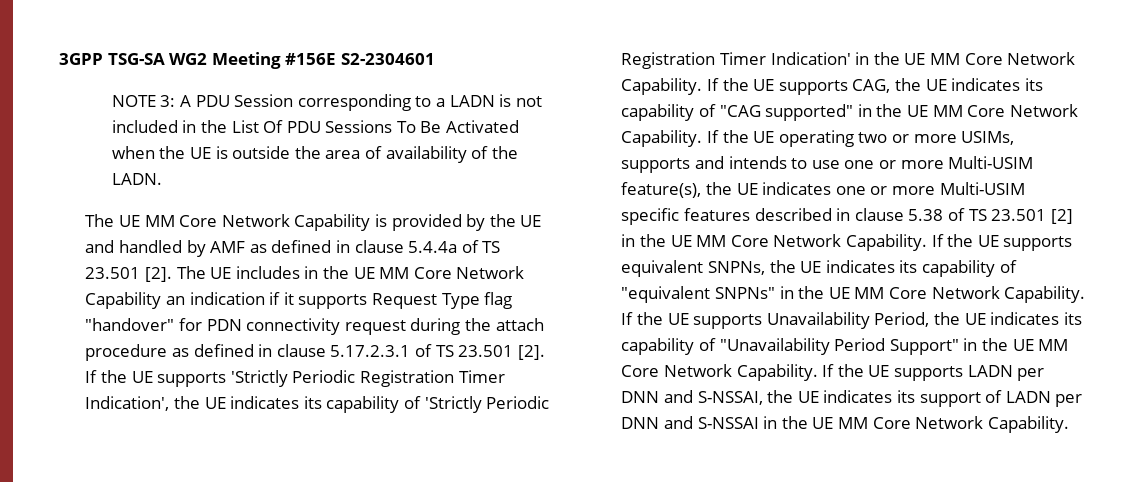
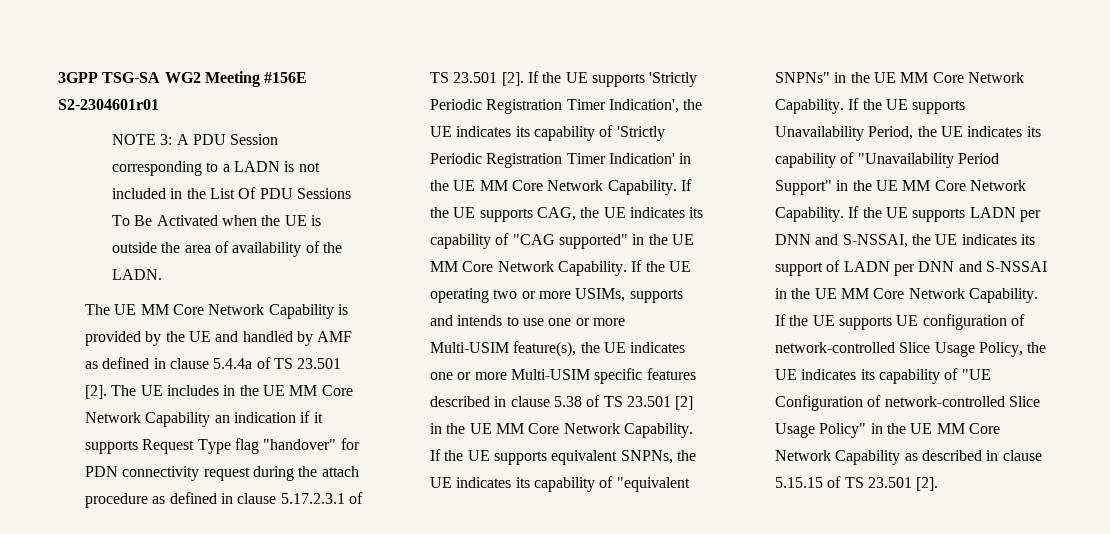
- 3GPP TSG-SA WG2 Meeting #156E S2-2304601
+ 3GPP TSG-SA WG2 Meeting #156E S2-2304601r01
+ If the UE supports UE configuration of network-controlled Slice Usage Policy, the UE indicates its capability of "UE Configuration of network-controlled Slice Usage Policy" in the UE MM Core Network Capability as described in clause 5.15.15 of TS 23.501 [2].

